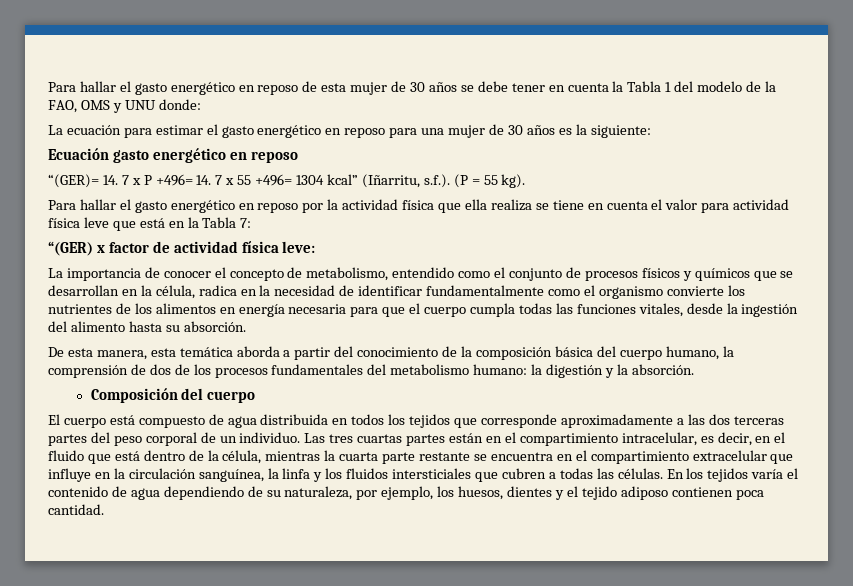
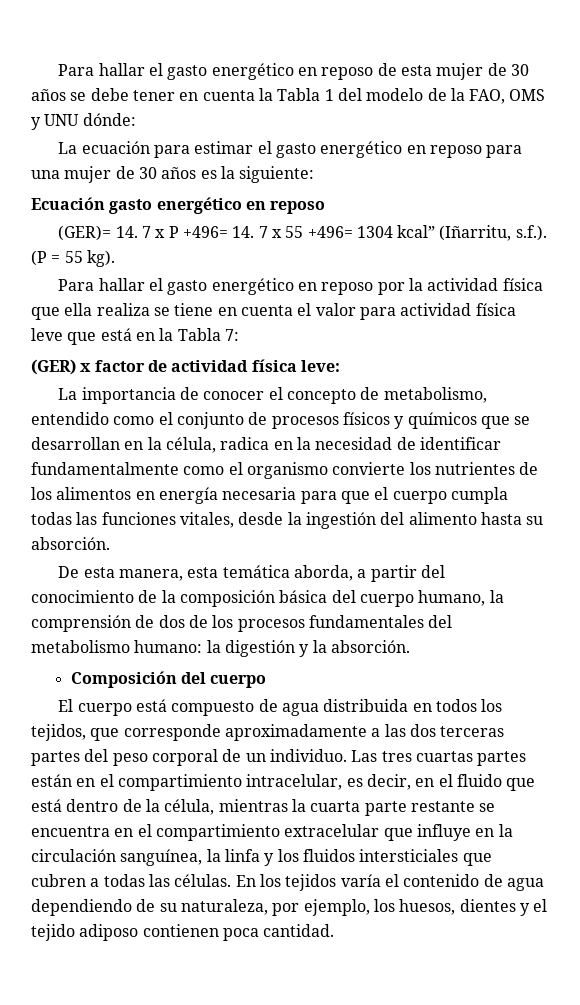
- Para hallar el gasto energético en reposo de esta mujer de 30 años se debe tener en cuenta la Tabla 1 del modelo de la FAO, OMS y UNU donde:
+ Para hallar el gasto energético en reposo de esta mujer de 30 años se debe tener en cuenta la Tabla 1 del modelo de la FAO, OMS y UNU dónde:
- “(GER)= 14. 7 x P +496= 14. 7 x 55 +496= 1304 kcal” (Iñarritu, s.f.). (P = 55 kg).
+ (GER)= 14. 7 x P +496= 14. 7 x 55 +496= 1304 kcal” (Iñarritu, s.f.). (P = 55 kg).
- “(GER) x factor de actividad física leve:
+ (GER) x factor de actividad física leve:
- De esta manera, esta temática aborda a partir del conocimiento de la composición básica del cuerpo humano, la comprensión de dos de los procesos fundamentales del metabolismo humano: la digestión y la absorción.
+ De esta manera, esta temática aborda, a partir del conocimiento de la composición básica del cuerpo humano, la comprensión de dos de los procesos fundamentales del metabolismo humano: la digestión y la absorción.
- El cuerpo está compuesto de agua distribuida en todos los tejidos que corresponde aproximadamente a las dos terceras partes del peso corporal de un individuo.
+ El cuerpo está compuesto de agua distribuida en todos los tejidos, que corresponde aproximadamente a las dos terceras partes del peso corporal de un individuo.

